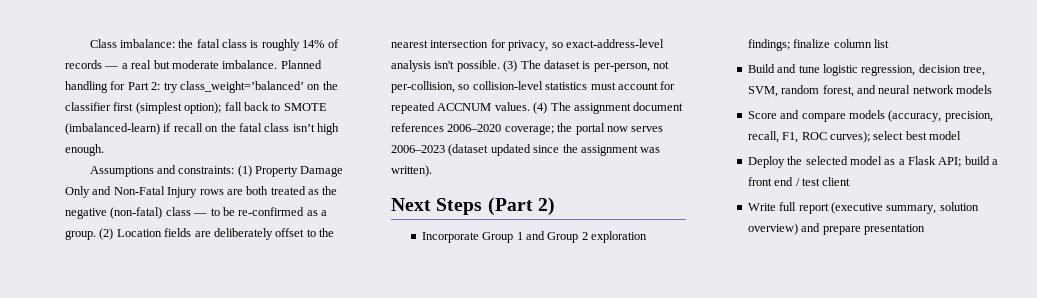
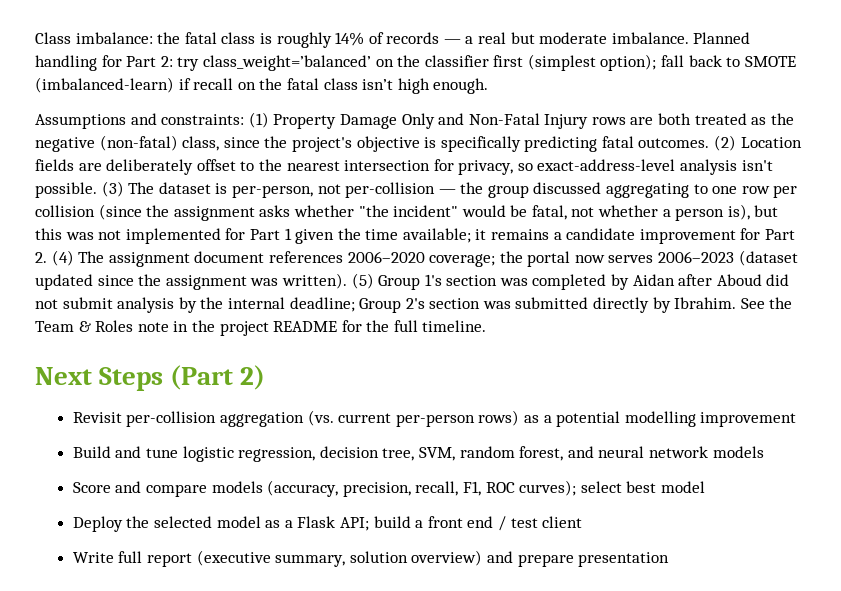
- Assumptions and constraints: (1) Property Damage Only and Non-Fatal Injury rows are both treated as the negative (non-fatal) class — to be re-confirmed as a group.
+ Assumptions and constraints: (1) Property Damage Only and Non-Fatal Injury rows are both treated as the negative (non-fatal) class, since the project's objective is specifically predicting fatal outcomes.
- (3) The dataset is per-person, not per-collision, so collision-level statistics must account for repeated ACCNUM values. (4) The assignment document references 2006–2020 coverage; the portal now serves 2006–2023 (dataset updated since the assignment was written).
+ (3) The dataset is per-person, not per-collision — the group discussed aggregating to one row per collision (since the assignment asks whether "the incident" would be fatal, not whether a person is), but this was not implemented for Part 1 given the time available; it remains a candidate improvement for Part 2. (4) The assignment document references 2006–2020 coverage; the portal now serves 2006–2023 (dataset updated since the assignment was written). (5) Group 1's section was completed by Aidan after Aboud did not submit analysis by the internal deadline; Group 2's section was submitted directly by Ibrahim. See the Team & Roles note in the project README for the full timeline.
  Next Steps (Part 2)
- Incorporate Group 1 and Group 2 exploration findings; finalize column list
+ Revisit per-collision aggregation (vs. current per-person rows) as a potential modelling improvement

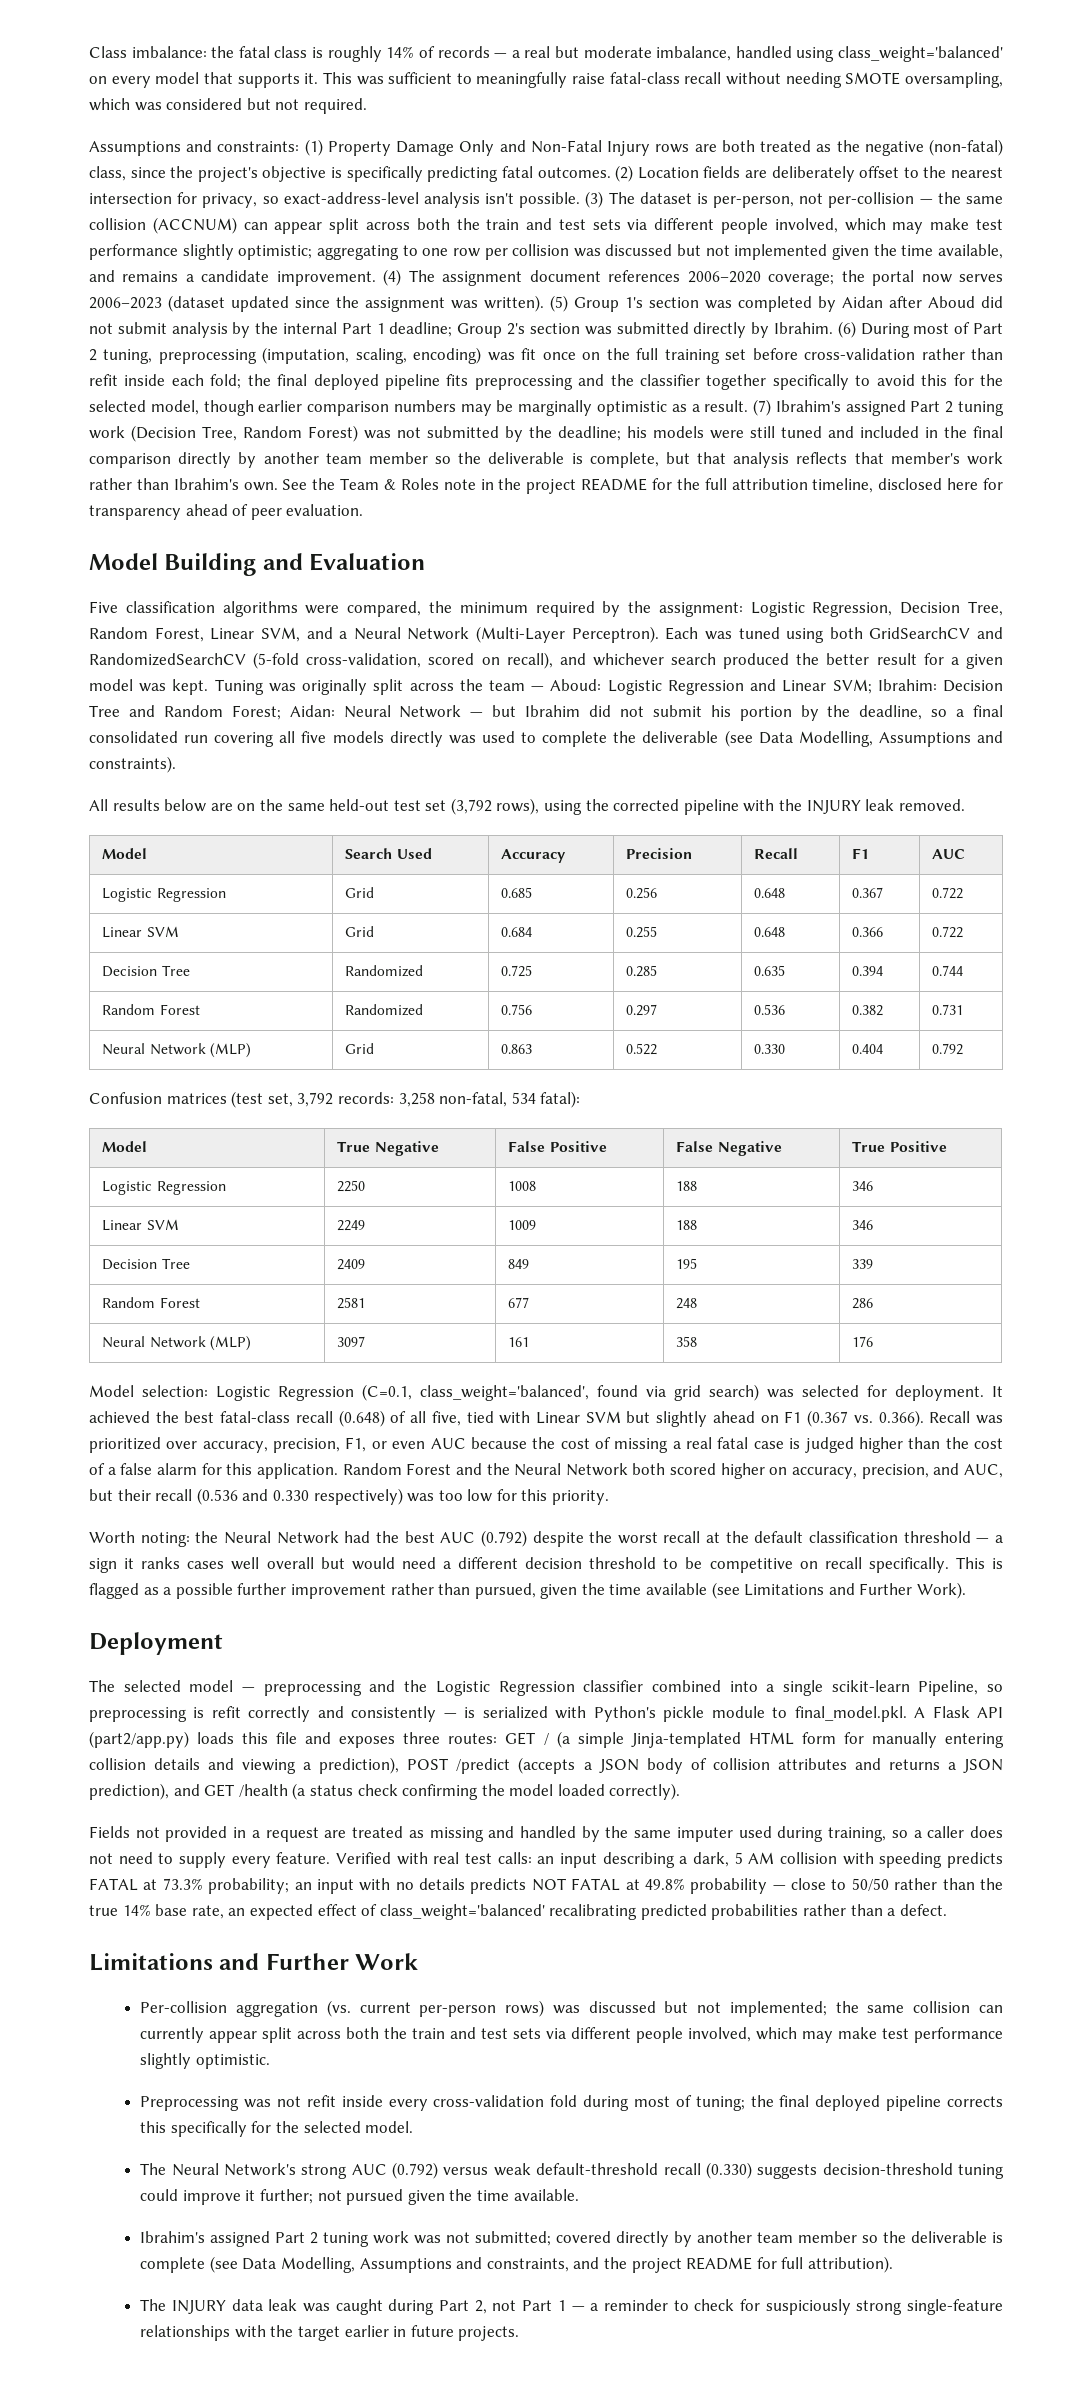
- Class imbalance: the fatal class is roughly 14% of records — a real but moderate imbalance. Planned handling for Part 2: try class_weight=’balanced’ on the classifier first (simplest option); fall back to SMOTE (imbalanced-learn) if recall on the fatal class isn’t high enough.
+ Class imbalance: the fatal class is roughly 14% of records — a real but moderate imbalance, handled using class_weight='balanced' on every model that supports it. This was sufficient to meaningfully raise fatal-class recall without needing SMOTE oversampling, which was considered but not required.
- (3) The dataset is per-person, not per-collision — the group discussed aggregating to one row per collision (since the assignment asks whether "the incident" would be fatal, not whether a person is), but this was not implemented for Part 1 given the time available; it remains a candidate improvement for Part 2. (4) The assignment document references 2006–2020 coverage; the portal now serves 2006–2023 (dataset updated since the assignment was written).
+ (3) The dataset is per-person, not per-collision — the same collision (ACCNUM) can appear split across both the train and test sets via different people involved, which may make test performance slightly optimistic; aggregating to one row per collision was discussed but not implemented given the time available, and remains a candidate improvement. (4) The assignment document references 2006–2020 coverage; the portal now serves 2006–2023 (dataset updated since the assignment was written).
- (5) Group 1's section was completed by Aidan after Aboud did not submit analysis by the internal deadline; Group 2's section was submitted directly by Ibrahim.
+ (5) Group 1's section was completed by Aidan after Aboud did not submit analysis by the internal Part 1 deadline; Group 2's section was submitted directly by Ibrahim.
+ (6) During most of Part 2 tuning, preprocessing (imputation, scaling, encoding) was fit once on the full training set before cross-validation rather than refit inside each fold; the final deployed pipeline fits preprocessing and the classifier together specifically to avoid this for the selected model, though earlier comparison numbers may be marginally optimistic as a result. (7) Ibrahim's assigned Part 2 tuning work (Decision Tree, Random Forest) was not submitted by the deadline; his models were still tuned and included in the final comparison directly by another team member so the deliverable is complete, but that analysis reflects that member's work rather than Ibrahim's own.
- See the Team & Roles note in the project README for the full timeline.
- Next Steps (Part 2)
- Revisit per-collision aggregation (vs. current per-person rows) as a potential modelling improvement
- Build and tune logistic regression, decision tree, SVM, random forest, and neural network models
- Score and compare models (accuracy, precision, recall, F1, ROC curves); select best model
- Deploy the selected model as a Flask API; build a front end / test client
- Write full report (executive summary, solution overview) and prepare presentation
+ See the Team & Roles note in the project README for the full attribution timeline, disclosed here for transparency ahead of peer evaluation.
+ Model Building and Evaluation
+ Five classification algorithms were compared, the minimum required by the assignment: Logistic Regression, Decision Tree, Random Forest, Linear SVM, and a Neural Network (Multi-Layer Perceptron). Each was tuned using both GridSearchCV and RandomizedSearchCV (5-fold cross-validation, scored on recall), and whichever search produced the better result for a given model was kept. Tuning was originally split across the team — Aboud: Logistic Regression and Linear SVM; Ibrahim: Decision Tree and Random Forest; Aidan: Neural Network — but Ibrahim did not submit his portion by the deadline, so a final consolidated run covering all five models directly was used to complete the deliverable (see Data Modelling, Assumptions and constraints).
+ All results below are on the same held-out test set (3,792 rows), using the corrected pipeline with the INJURY leak removed.
+ Model | Search Used | Accuracy | Precision | Recall | F1 | AUC
+ Logistic Regression | Grid | 0.685 | 0.256 | 0.648 | 0.367 | 0.722
+ Linear SVM | Grid | 0.684 | 0.255 | 0.648 | 0.366 | 0.722
+ Decision Tree | Randomized | 0.725 | 0.285 | 0.635 | 0.394 | 0.744
+ Random Forest | Randomized | 0.756 | 0.297 | 0.536 | 0.382 | 0.731
+ Neural Network (MLP) | Grid | 0.863 | 0.522 | 0.330 | 0.404 | 0.792
+ Confusion matrices (test set, 3,792 records: 3,258 non-fatal, 534 fatal):
+ Model | True Negative | False Positive | False Negative | True Positive
+ Logistic Regression | 2250 | 1008 | 188 | 346
+ Linear SVM | 2249 | 1009 | 188 | 346
+ Decision Tree | 2409 | 849 | 195 | 339
+ Random Forest | 2581 | 677 | 248 | 286
+ Neural Network (MLP) | 3097 | 161 | 358 | 176
+ Model selection: Logistic Regression (C=0.1, class_weight='balanced', found via grid search) was selected for deployment. It achieved the best fatal-class recall (0.648) of all five, tied with Linear SVM but slightly ahead on F1 (0.367 vs. 0.366). Recall was prioritized over accuracy, precision, F1, or even AUC because the cost of missing a real fatal case is judged higher than the cost of a false alarm for this application. Random Forest and the Neural Network both scored higher on accuracy, precision, and AUC, but their recall (0.536 and 0.330 respectively) was too low for this priority.
+ Worth noting: the Neural Network had the best AUC (0.792) despite the worst recall at the default classification threshold — a sign it ranks cases well overall but would need a different decision threshold to be competitive on recall specifically. This is flagged as a possible further improvement rather than pursued, given the time available (see Limitations and Further Work).
+ Deployment
+ The selected model — preprocessing and the Logistic Regression classifier combined into a single scikit-learn Pipeline, so preprocessing is refit correctly and consistently — is serialized with Python's pickle module to final_model.pkl. A Flask API (part2/app.py) loads this file and exposes three routes: GET / (a simple Jinja-templated HTML form for manually entering collision details and viewing a prediction), POST /predict (accepts a JSON body of collision attributes and returns a JSON prediction), and GET /health (a status check confirming the model loaded correctly).
+ Fields not provided in a request are treated as missing and handled by the same imputer used during training, so a caller does not need to supply every feature. Verified with real test calls: an input describing a dark, 5 AM collision with speeding predicts FATAL at 73.3% probability; an input with no details predicts NOT FATAL at 49.8% probability — close to 50/50 rather than the true 14% base rate, an expected effect of class_weight='balanced' recalibrating predicted probabilities rather than a defect.
+ Limitations and Further Work
+ Per-collision aggregation (vs. current per-person rows) was discussed but not implemented; the same collision can currently appear split across both the train and test sets via different people involved, which may make test performance slightly optimistic.
+ Preprocessing was not refit inside every cross-validation fold during most of tuning; the final deployed pipeline corrects this specifically for the selected model.
+ The Neural Network's strong AUC (0.792) versus weak default-threshold recall (0.330) suggests decision-threshold tuning could improve it further; not pursued given the time available.
+ Ibrahim's assigned Part 2 tuning work was not submitted; covered directly by another team member so the deliverable is complete (see Data Modelling, Assumptions and constraints, and the project README for full attribution).
+ The INJURY data leak was caught during Part 2, not Part 1 — a reminder to check for suspiciously strong single-feature relationships with the target earlier in future projects.

